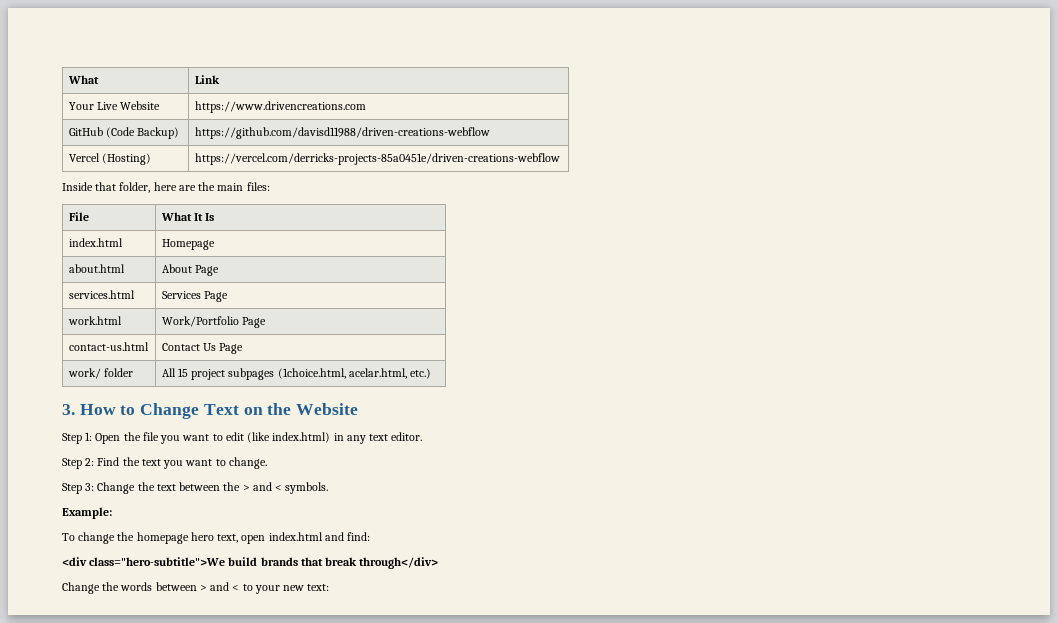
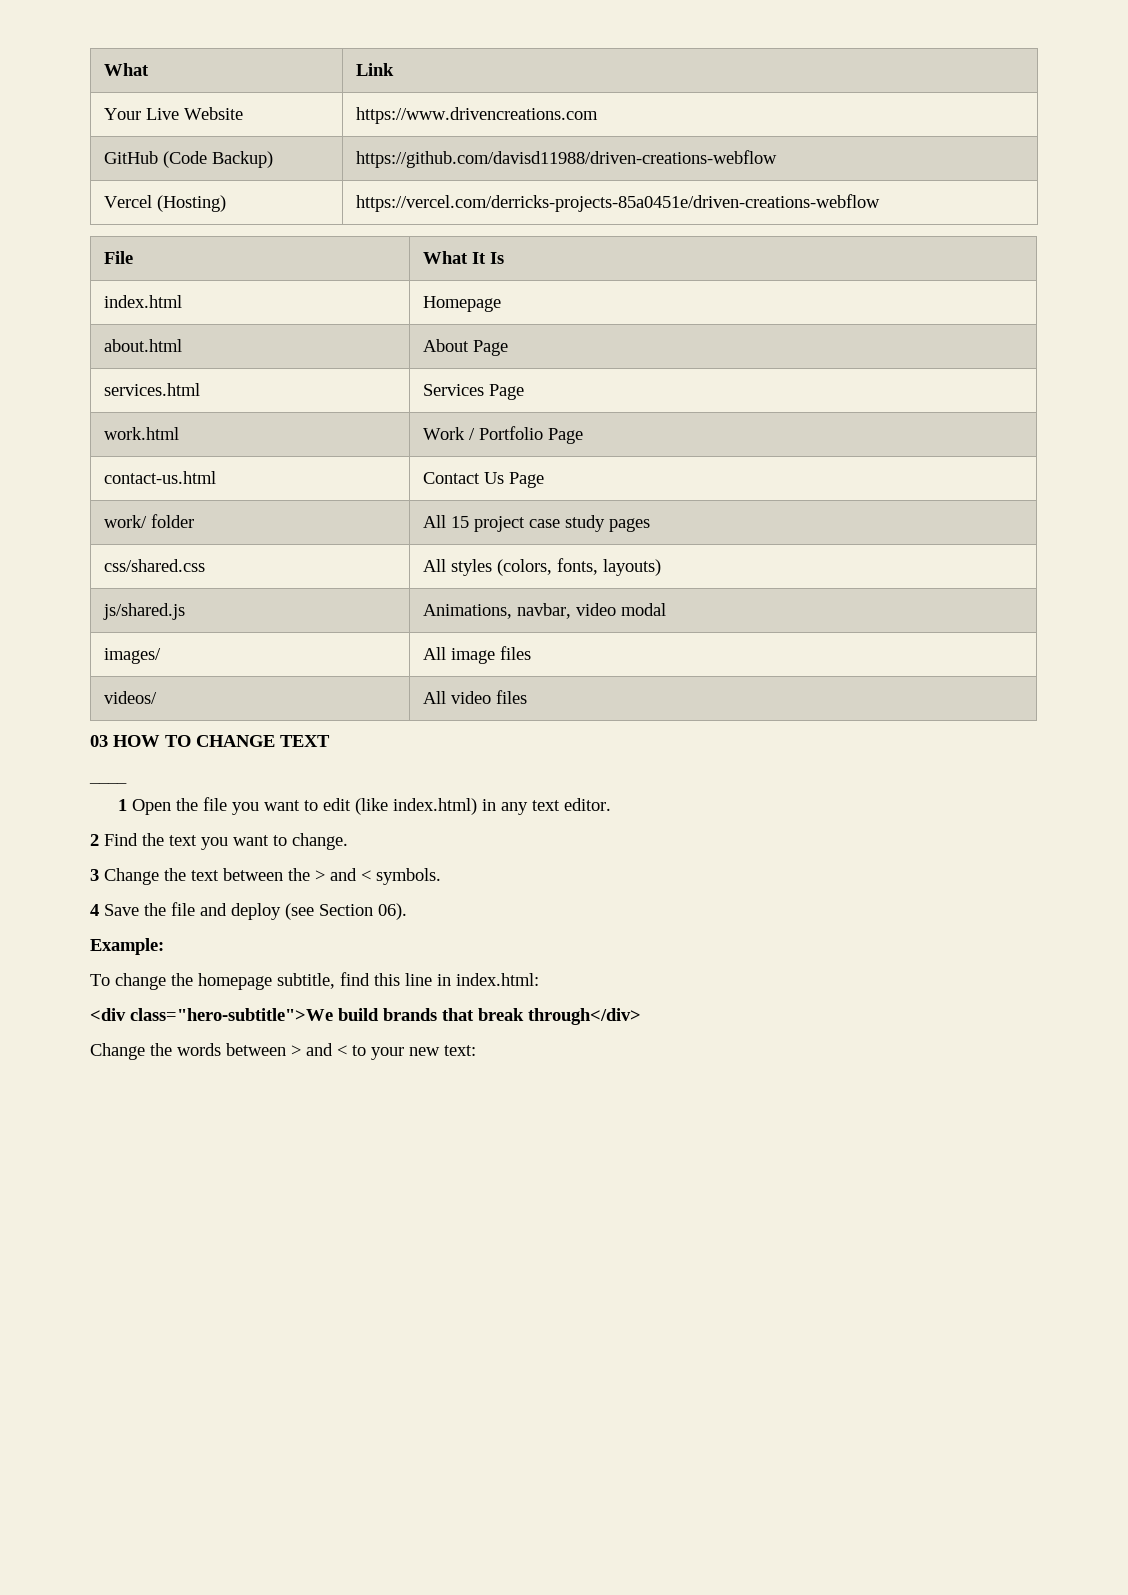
- Inside that folder, here are the main files:
- work.html | Work/Portfolio Page
+ work.html | Work / Portfolio Page
- work/ folder | All 15 project subpages (1choice.html, acelar.html, etc.)
- 3. How to Change Text on the Website
- Step 1: Open the file you want to edit (like index.html) in any text editor.
+ work/ folder | All 15 project case study pages
+ css/shared.css | All styles (colors, fonts, layouts)
+ js/shared.js | Animations, navbar, video modal
+ images/ | All image files
+ videos/ | All video files
+ 03 HOW TO CHANGE TEXT
+ ____
+ 1 Open the file you want to edit (like index.html) in any text editor.
- Step 2: Find the text you want to change.
+ 2 Find the text you want to change.
- Step 3: Change the text between the > and < symbols.
+ 3 Change the text between the > and < symbols.
+ 4 Save the file and deploy (see Section 06).
- To change the homepage hero text, open index.html and find:
+ To change the homepage subtitle, find this line in index.html:

